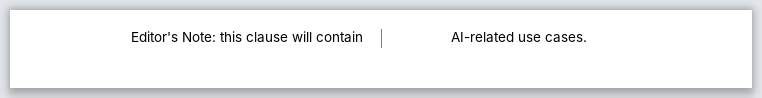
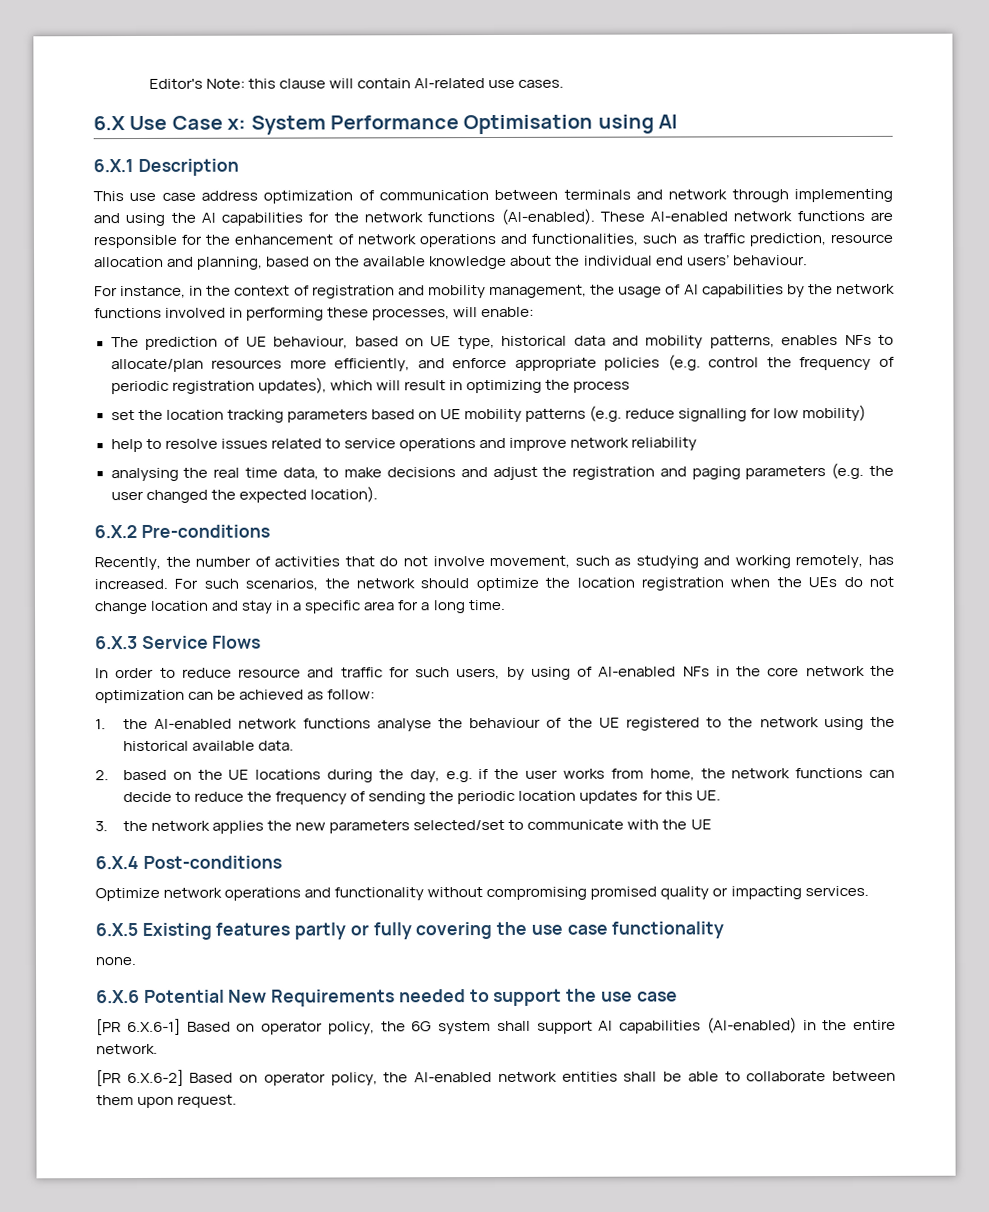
+ 6.X Use Case x: System Performance Optimisation using AI
+ 6.X.1 Description
+ This use case address optimization of communication between terminals and network through implementing and using the AI capabilities for the network functions (AI-enabled). These AI-enabled network functions are responsible for the enhancement of network operations and functionalities, such as traffic prediction, resource allocation and planning, based on the available knowledge about the individual end users’ behaviour.
+ For instance, in the context of registration and mobility management, the usage of AI capabilities by the network functions involved in performing these processes, will enable:
+ The prediction of UE behaviour, based on UE type, historical data and mobility patterns, enables NFs to allocate/plan resources more efficiently, and enforce appropriate policies (e.g. control the frequency of periodic registration updates), which will result in optimizing the process
+ set the location tracking parameters based on UE mobility patterns (e.g. reduce signalling for low mobility)
+ help to resolve issues related to service operations and improve network reliability
+ analysing the real time data, to make decisions and adjust the registration and paging parameters (e.g. the user changed the expected location).
+ 6.X.2 Pre-conditions
+ Recently, the number of activities that do not involve movement, such as studying and working remotely, has increased. For such scenarios, the network should optimize the location registration when the UEs do not change location and stay in a specific area for a long time.
+ 6.X.3 Service Flows
+ In order to reduce resource and traffic for such users, by using of AI-enabled NFs in the core network the optimization can be achieved as follow:
+ 1. the AI-enabled network functions analyse the behaviour of the UE registered to the network using the historical available data.
+ 2. based on the UE locations during the day, e.g. if the user works from home, the network functions can decide to reduce the frequency of sending the periodic location updates for this UE.
+ 3. the network applies the new parameters selected/set to communicate with the UE
+ 6.X.4 Post-conditions
+ Optimize network operations and functionality without compromising promised quality or impacting services.
+ 6.X.5 Existing features partly or fully covering the use case functionality
+ none.
+ 6.X.6 Potential New Requirements needed to support the use case
+ [PR 6.X.6-1] Based on operator policy, the 6G system shall support AI capabilities (AI-enabled) in the entire network.
+ [PR 6.X.6-2] Based on operator policy, the AI-enabled network entities shall be able to collaborate between them upon request.

